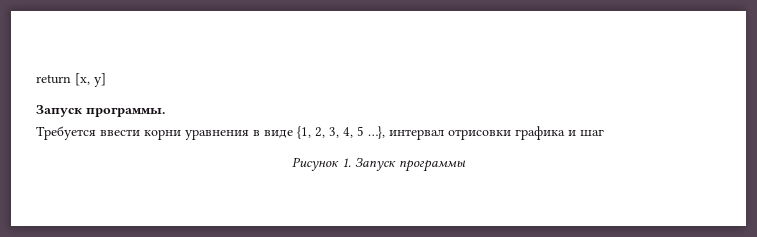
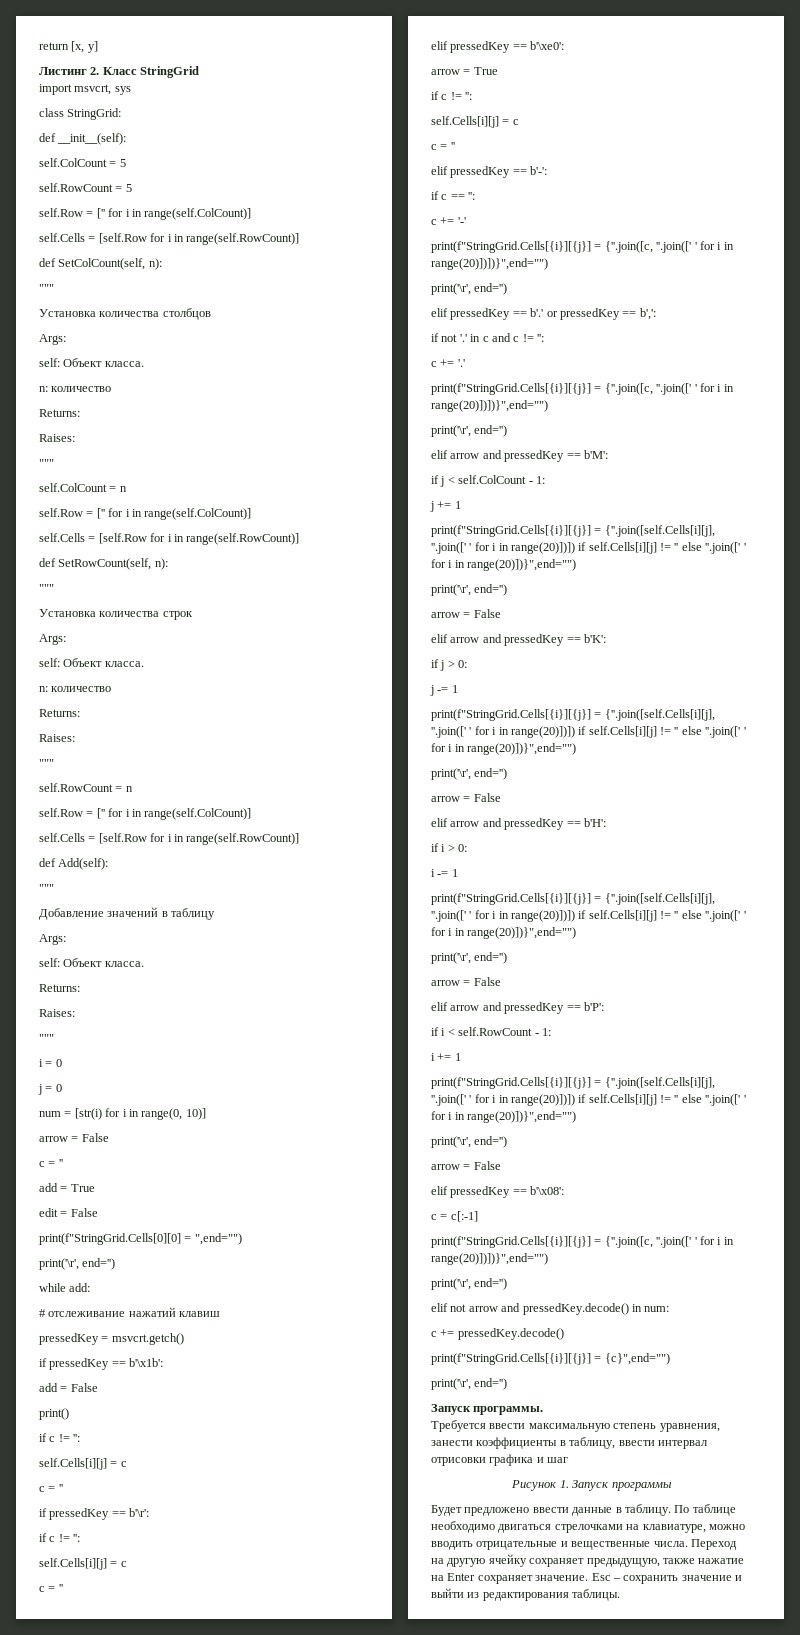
+ Листинг 2. Класс StringGrid
+ import msvcrt, sys
+ class StringGrid:
+ def __init__(self):
+ self.ColCount = 5
+ self.RowCount = 5
+ self.Row = ['' for i in range(self.ColCount)]
+ self.Cells = [self.Row for i in range(self.RowCount)]
+ def SetColCount(self, n):
+ """
+ Установка количества столбцов
+ Args:
+ self: Объект класса.
+ n: количество
+ Returns:
+ Raises:
+ """
+ self.ColCount = n
+ self.Row = ['' for i in range(self.ColCount)]
+ self.Cells = [self.Row for i in range(self.RowCount)]
+ def SetRowCount(self, n):
+ """
+ Установка количества строк
+ Args:
+ self: Объект класса.
+ n: количество
+ Returns:
+ Raises:
+ """
+ self.RowCount = n
+ self.Row = ['' for i in range(self.ColCount)]
+ self.Cells = [self.Row for i in range(self.RowCount)]
+ def Add(self):
+ """
+ Добавление значений в таблицу
+ Args:
+ self: Объект класса.
+ Returns:
+ Raises:
+ """
+ i = 0
+ j = 0
+ num = [str(i) for i in range(0, 10)]
+ arrow = False
+ c = ''
+ add = True
+ edit = False
+ print(f"StringGrid.Cells[0][0] = ",end="")
+ print('\r', end='')
+ while add:
+ # отслеживание нажатий клавиш
+ pressedKey = msvcrt.getch()
+ if pressedKey == b'\x1b':
+ add = False
+ print()
+ if c != '':
+ self.Cells[i][j] = c
+ c = ''
+ if pressedKey == b'\r':
+ if c != '':
+ self.Cells[i][j] = c
+ c = ''
+ elif pressedKey == b'\xe0':
+ arrow = True
+ if c != '':
+ self.Cells[i][j] = c
+ c = ''
+ elif pressedKey == b'-':
+ if c == '':
+ c += '-'
+ print(f"StringGrid.Cells[{i}][{j}] = {''.join([c, ''.join([' ' for i in range(20)])])}",end="")
+ print('\r', end='')
+ elif pressedKey == b'.' or pressedKey == b',':
+ if not '.' in c and c != '':
+ c += '.'
+ print(f"StringGrid.Cells[{i}][{j}] = {''.join([c, ''.join([' ' for i in range(20)])])}",end="")
+ print('\r', end='')
+ elif arrow and pressedKey == b'M':
+ if j < self.ColCount - 1:
+ j += 1
+ print(f"StringGrid.Cells[{i}][{j}] = {''.join([self.Cells[i][j], ''.join([' ' for i in range(20)])]) if self.Cells[i][j] != '' else ''.join([' ' for i in range(20)])}",end="")
+ print('\r', end='')
+ arrow = False
+ elif arrow and pressedKey == b'K':
+ if j > 0:
+ j -= 1
+ print(f"StringGrid.Cells[{i}][{j}] = {''.join([self.Cells[i][j], ''.join([' ' for i in range(20)])]) if self.Cells[i][j] != '' else ''.join([' ' for i in range(20)])}",end="")
+ print('\r', end='')
+ arrow = False
+ elif arrow and pressedKey == b'H':
+ if i > 0:
+ i -= 1
+ print(f"StringGrid.Cells[{i}][{j}] = {''.join([self.Cells[i][j], ''.join([' ' for i in range(20)])]) if self.Cells[i][j] != '' else ''.join([' ' for i in range(20)])}",end="")
+ print('\r', end='')
+ arrow = False
+ elif arrow and pressedKey == b'P':
+ if i < self.RowCount - 1:
+ i += 1
+ print(f"StringGrid.Cells[{i}][{j}] = {''.join([self.Cells[i][j], ''.join([' ' for i in range(20)])]) if self.Cells[i][j] != '' else ''.join([' ' for i in range(20)])}",end="")
+ print('\r', end='')
+ arrow = False
+ elif pressedKey == b'\x08':
+ c = c[:-1]
+ print(f"StringGrid.Cells[{i}][{j}] = {''.join([c, ''.join([' ' for i in range(20)])])}",end="")
+ print('\r', end='')
+ elif not arrow and pressedKey.decode() in num:
+ c += pressedKey.decode()
+ print(f"StringGrid.Cells[{i}][{j}] = {c}",end="")
+ print('\r', end='')
  Запуск программы.
- Требуется ввести корни уравнения в виде {1, 2, 3, 4, 5 …}, интервал отрисовки графика и шаг
+ Требуется ввести максимальную степень уравнения, занести коэффициенты в таблицу, ввести интервал отрисовки графика и шаг
+ Будет предложено ввести данные в таблицу. По таблице необходимо двигаться стрелочками на клавиатуре, можно вводить отрицательные и вещественные числа. Переход на другую ячейку сохраняет предыдущую, также нажатие на Enter сохраняет значение. Esc – сохранить значение и выйти из редактирования таблицы.

